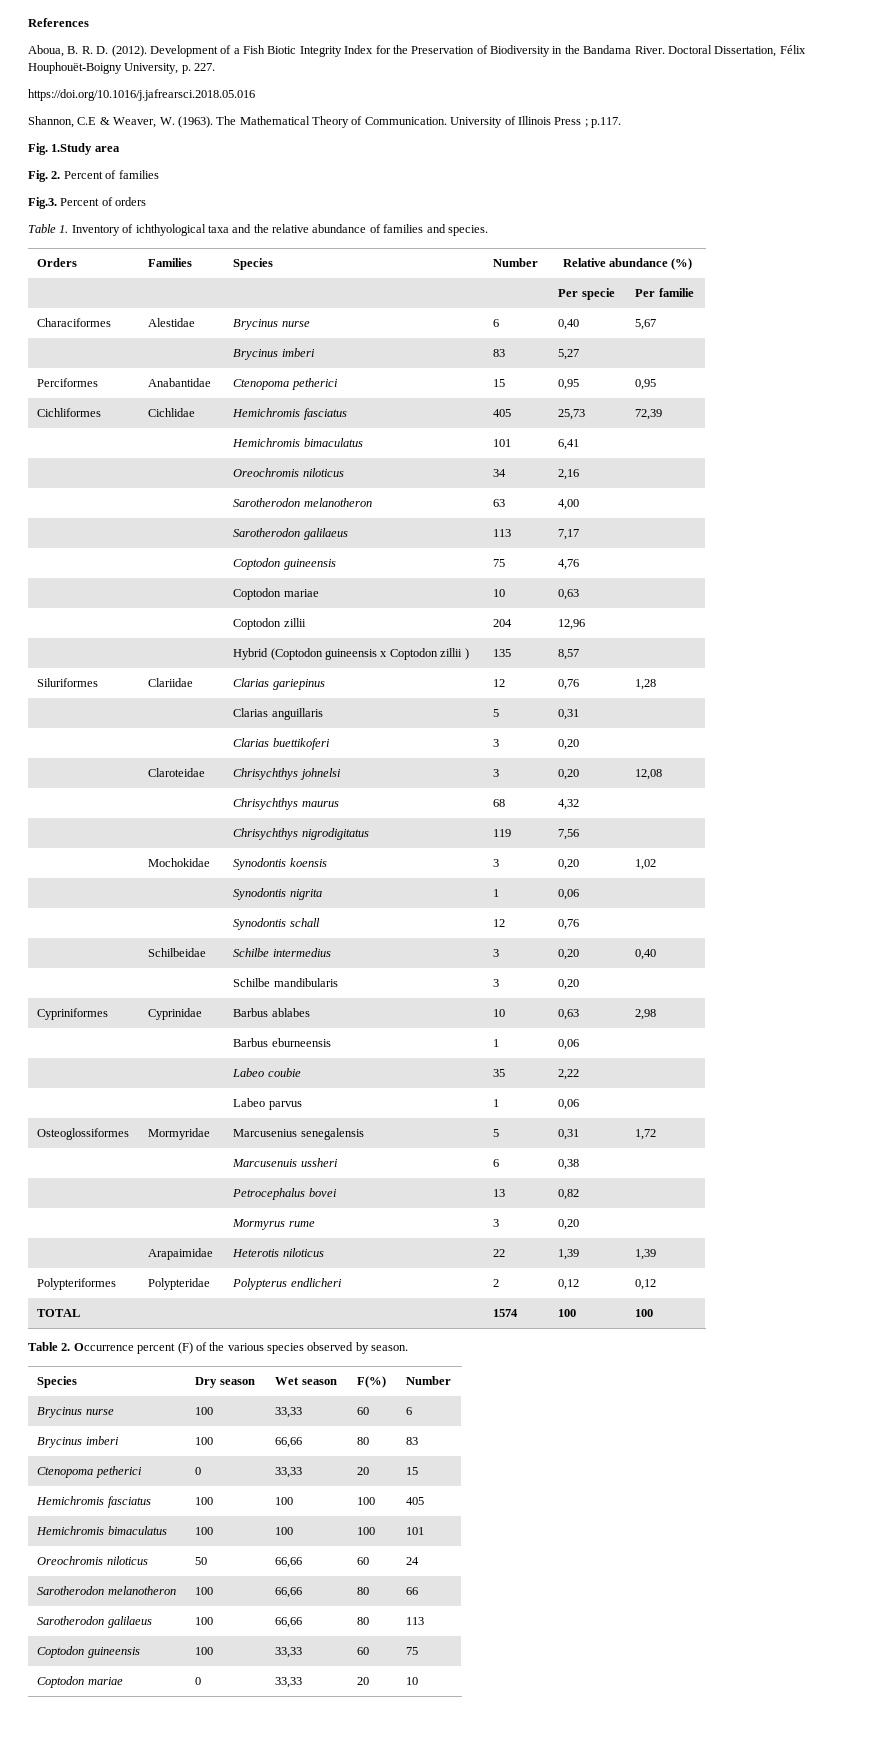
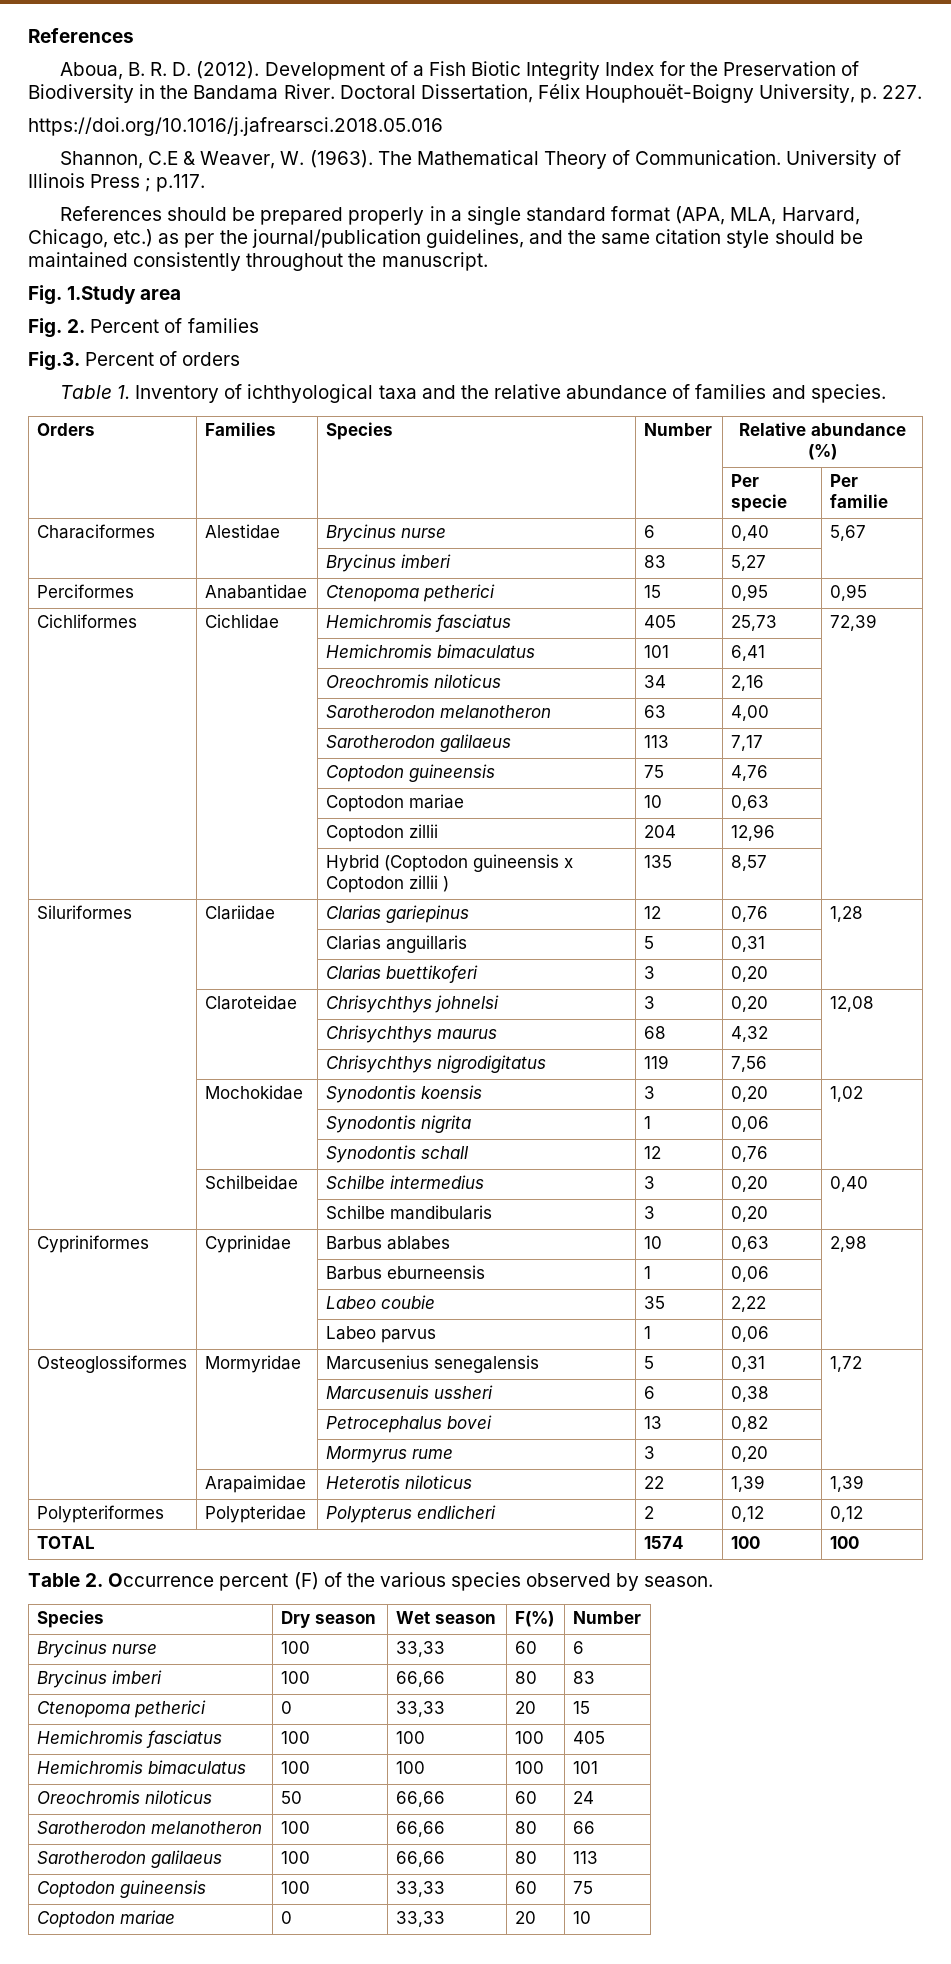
+ References should be prepared properly in a single standard format (APA, MLA, Harvard, Chicago, etc.) as per the journal/publication guidelines, and the same citation style should be maintained consistently throughout the manuscript.

